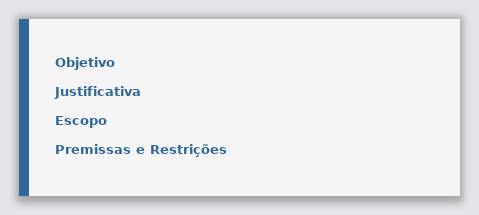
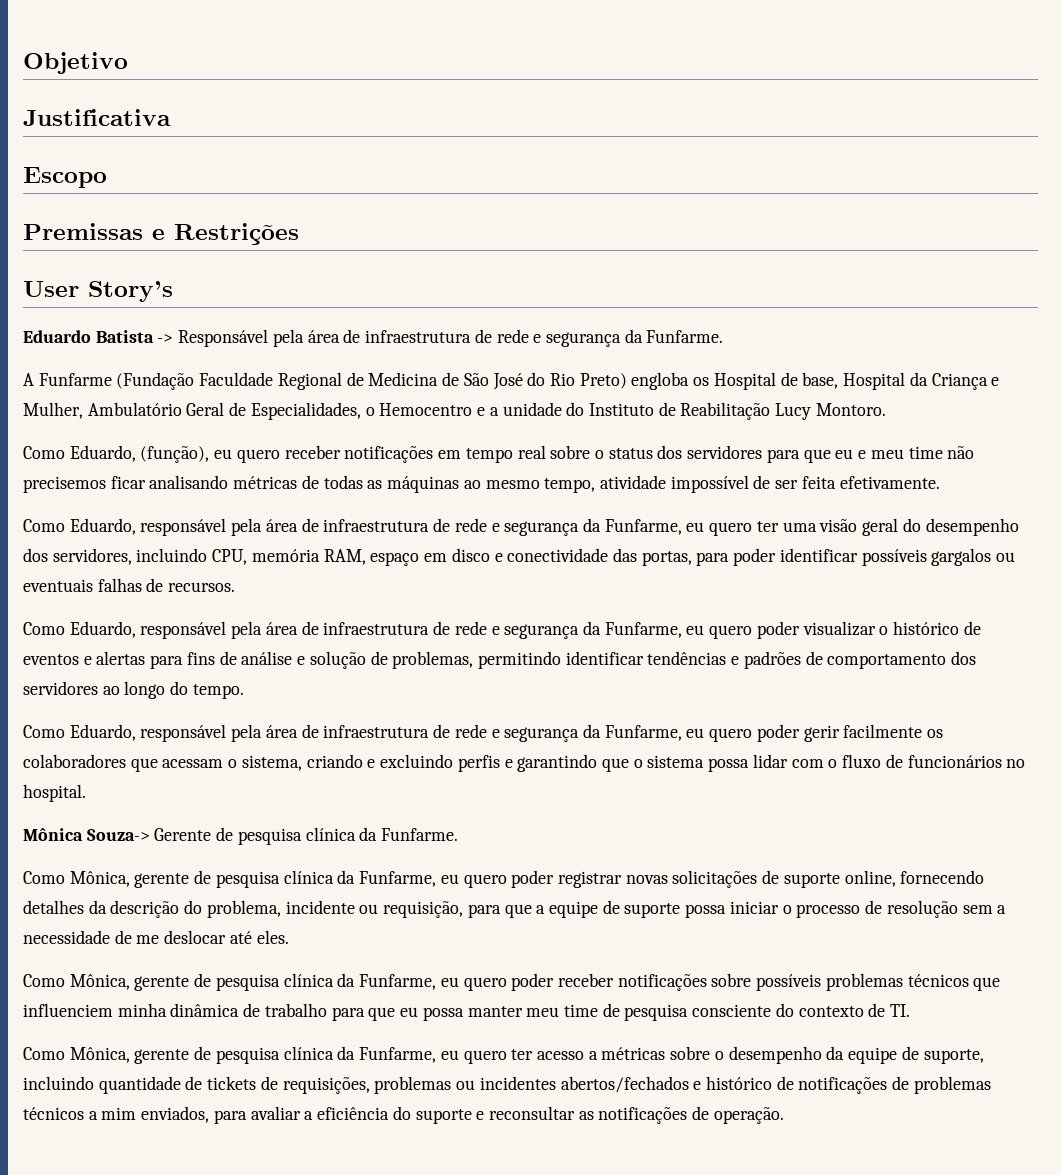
+ User Story’s
+ Eduardo Batista -> Responsável pela área de infraestrutura de rede e segurança da Funfarme.
+ A Funfarme (Fundação Faculdade Regional de Medicina de São José do Rio Preto) engloba os Hospital de base, Hospital da Criança e Mulher, Ambulatório Geral de Especialidades, o Hemocentro e a unidade do Instituto de Reabilitação Lucy Montoro.
+ Como Eduardo, (função), eu quero receber notificações em tempo real sobre o status dos servidores para que eu e meu time não precisemos ficar analisando métricas de todas as máquinas ao mesmo tempo, atividade impossível de ser feita efetivamente.
+ Como Eduardo, responsável pela área de infraestrutura de rede e segurança da Funfarme, eu quero ter uma visão geral do desempenho dos servidores, incluindo CPU, memória RAM, espaço em disco e conectividade das portas, para poder identificar possíveis gargalos ou eventuais falhas de recursos.
+ Como Eduardo, responsável pela área de infraestrutura de rede e segurança da Funfarme, eu quero poder visualizar o histórico de eventos e alertas para fins de análise e solução de problemas, permitindo identificar tendências e padrões de comportamento dos servidores ao longo do tempo.
+ Como Eduardo, responsável pela área de infraestrutura de rede e segurança da Funfarme, eu quero poder gerir facilmente os colaboradores que acessam o sistema, criando e excluindo perfis e garantindo que o sistema possa lidar com o fluxo de funcionários no hospital.
+ Mônica Souza-> Gerente de pesquisa clínica da Funfarme.
+ Como Mônica, gerente de pesquisa clínica da Funfarme, eu quero poder registrar novas solicitações de suporte online, fornecendo detalhes da descrição do problema, incidente ou requisição, para que a equipe de suporte possa iniciar o processo de resolução sem a necessidade de me deslocar até eles.
+ Como Mônica, gerente de pesquisa clínica da Funfarme, eu quero poder receber notificações sobre possíveis problemas técnicos que influenciem minha dinâmica de trabalho para que eu possa manter meu time de pesquisa consciente do contexto de TI.
+ Como Mônica, gerente de pesquisa clínica da Funfarme, eu quero ter acesso a métricas sobre o desempenho da equipe de suporte, incluindo quantidade de tickets de requisições, problemas ou incidentes abertos/fechados e histórico de notificações de problemas técnicos a mim enviados, para avaliar a eficiência do suporte e reconsultar as notificações de operação.

